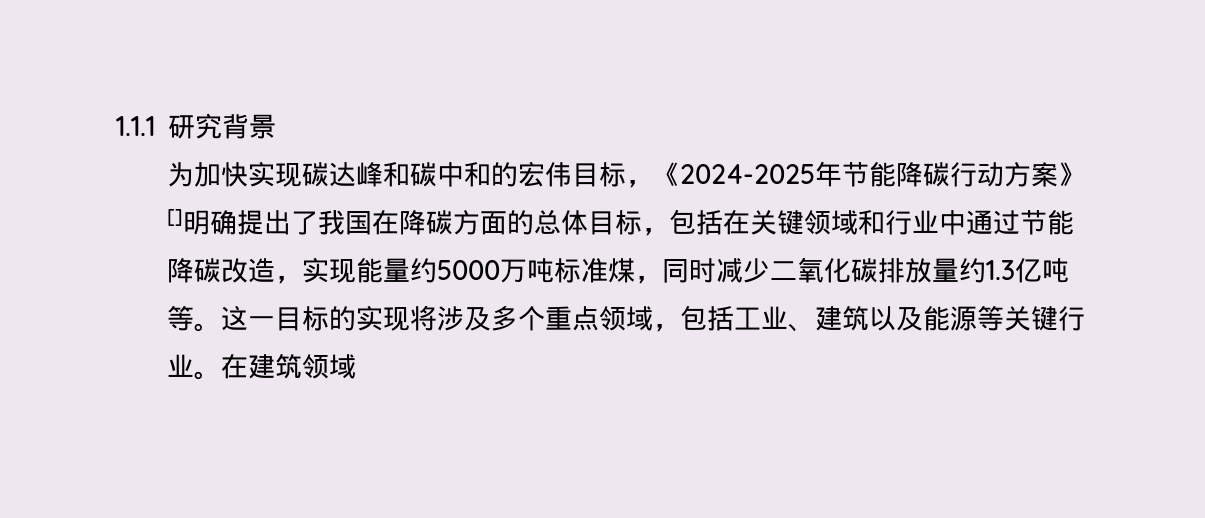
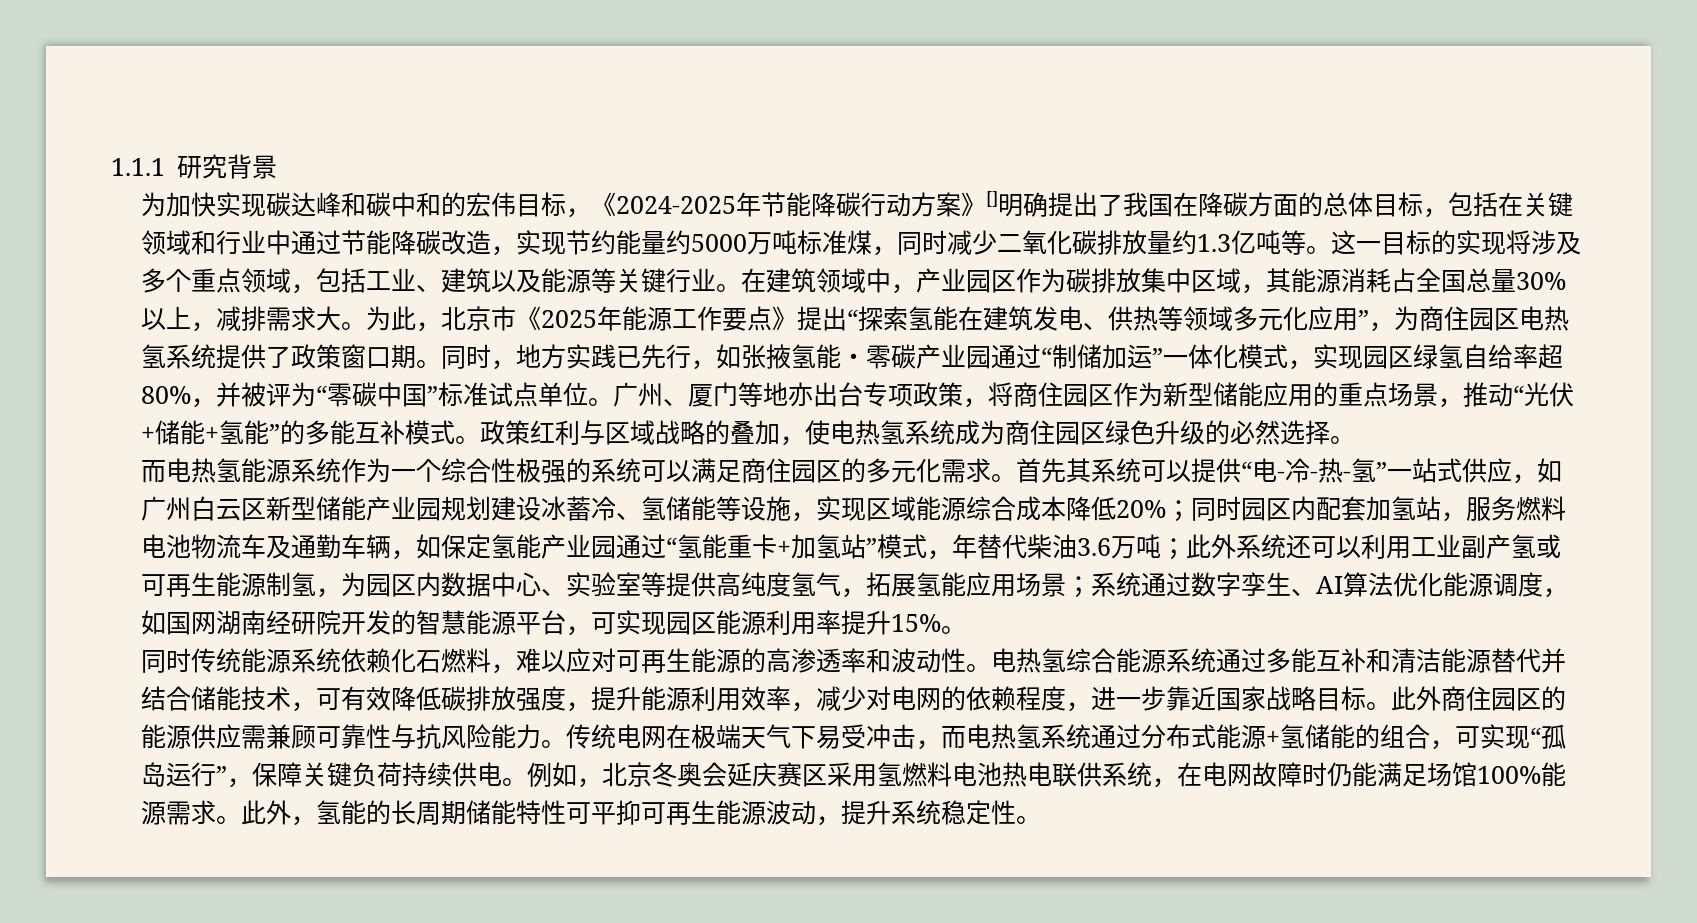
- 为加快实现碳达峰和碳中和的宏伟目标，《2024-2025年节能降碳行动方案》[]明确提出了我国在降碳方面的总体目标，包括在关键领域和行业中通过节能降碳改造，实现能量约5000万吨标准煤，同时减少二氧化碳排放量约1.3亿吨等。
+ 为加快实现碳达峰和碳中和的宏伟目标，《2024-2025年节能降碳行动方案》[]明确提出了我国在降碳方面的总体目标，包括在关键领域和行业中通过节能降碳改造，实现节约能量约5000万吨标准煤，同时减少二氧化碳排放量约1.3亿吨等。
- 在建筑领域
+ 在建筑领域中，产业园区作为碳排放集中区域，其能源消耗占全国总量30%以上，减排需求大。为此，北京市《2025年能源工作要点》提出“探索氢能在建筑发电、供热等领域多元化应用”，为商住园区电热氢系统提供了政策窗口期。同时，地方实践已先行，如张掖氢能・零碳产业园通过“制储加运”一体化模式，实现园区绿氢自给率超80%，并被评为“零碳中国”标准试点单位。广州、厦门等地亦出台专项政策，将商住园区作为新型储能应用的重点场景，推动“光伏+储能+氢能”的多能互补模式。政策红利与区域战略的叠加，使电热氢系统成为商住园区绿色升级的必然选择。
+ 而电热氢能源系统作为一个综合性极强的系统可以满足商住园区的多元化需求。首先其系统可以提供“电-冷-热-氢”一站式供应，如广州白云区新型储能产业园规划建设冰蓄冷、氢储能等设施，实现区域能源综合成本降低20%；同时园区内配套加氢站，服务燃料电池物流车及通勤车辆，如保定氢能产业园通过“氢能重卡+加氢站”模式，年替代柴油3.6万吨；此外系统还可以利用工业副产氢或可再生能源制氢，为园区内数据中心、实验室等提供高纯度氢气，拓展氢能应用场景；系统通过数字孪生、AI算法优化能源调度，如国网湖南经研院开发的智慧能源平台，可实现园区能源利用率提升15%。
+ 同时传统能源系统依赖化石燃料，难以应对可再生能源的高渗透率和波动性。电热氢综合能源系统通过多能互补和清洁能源替代并结合储能技术，可有效降低碳排放强度，提升能源利用效率，减少对电网的依赖程度，进一步靠近国家战略目标。此外商住园区的能源供应需兼顾可靠性与抗风险能力。传统电网在极端天气下易受冲击，而电热氢系统通过分布式能源+氢储能的组合，可实现“孤岛运行”，保障关键负荷持续供电。例如，北京冬奥会延庆赛区采用氢燃料电池热电联供系统，在电网故障时仍能满足场馆100%能源需求。此外，氢能的长周期储能特性可平抑可再生能源波动，提升系统稳定性。

